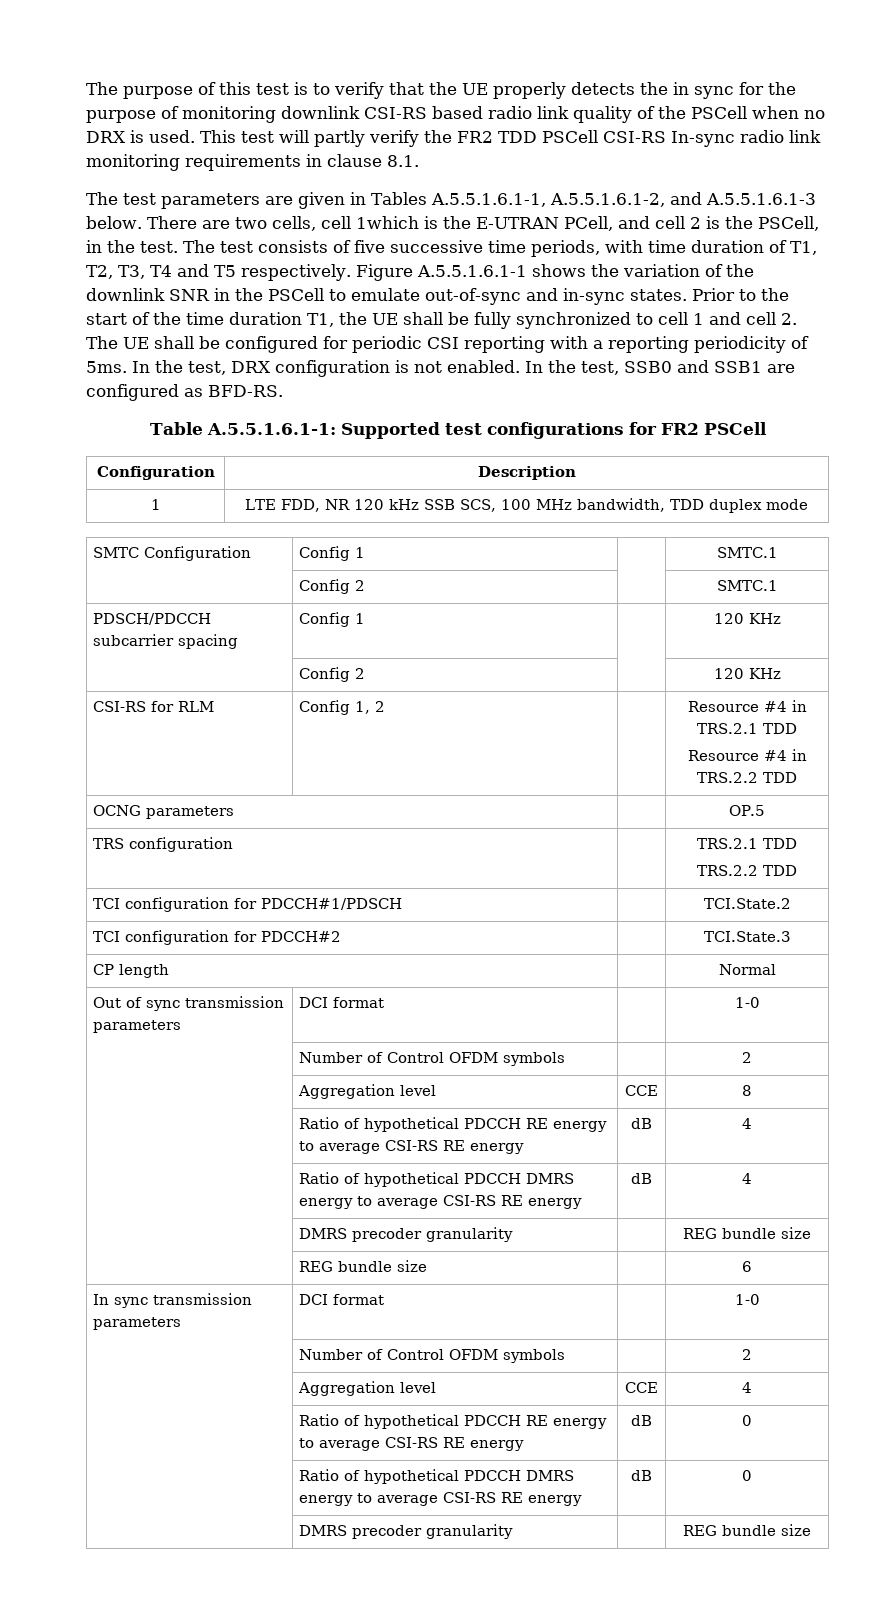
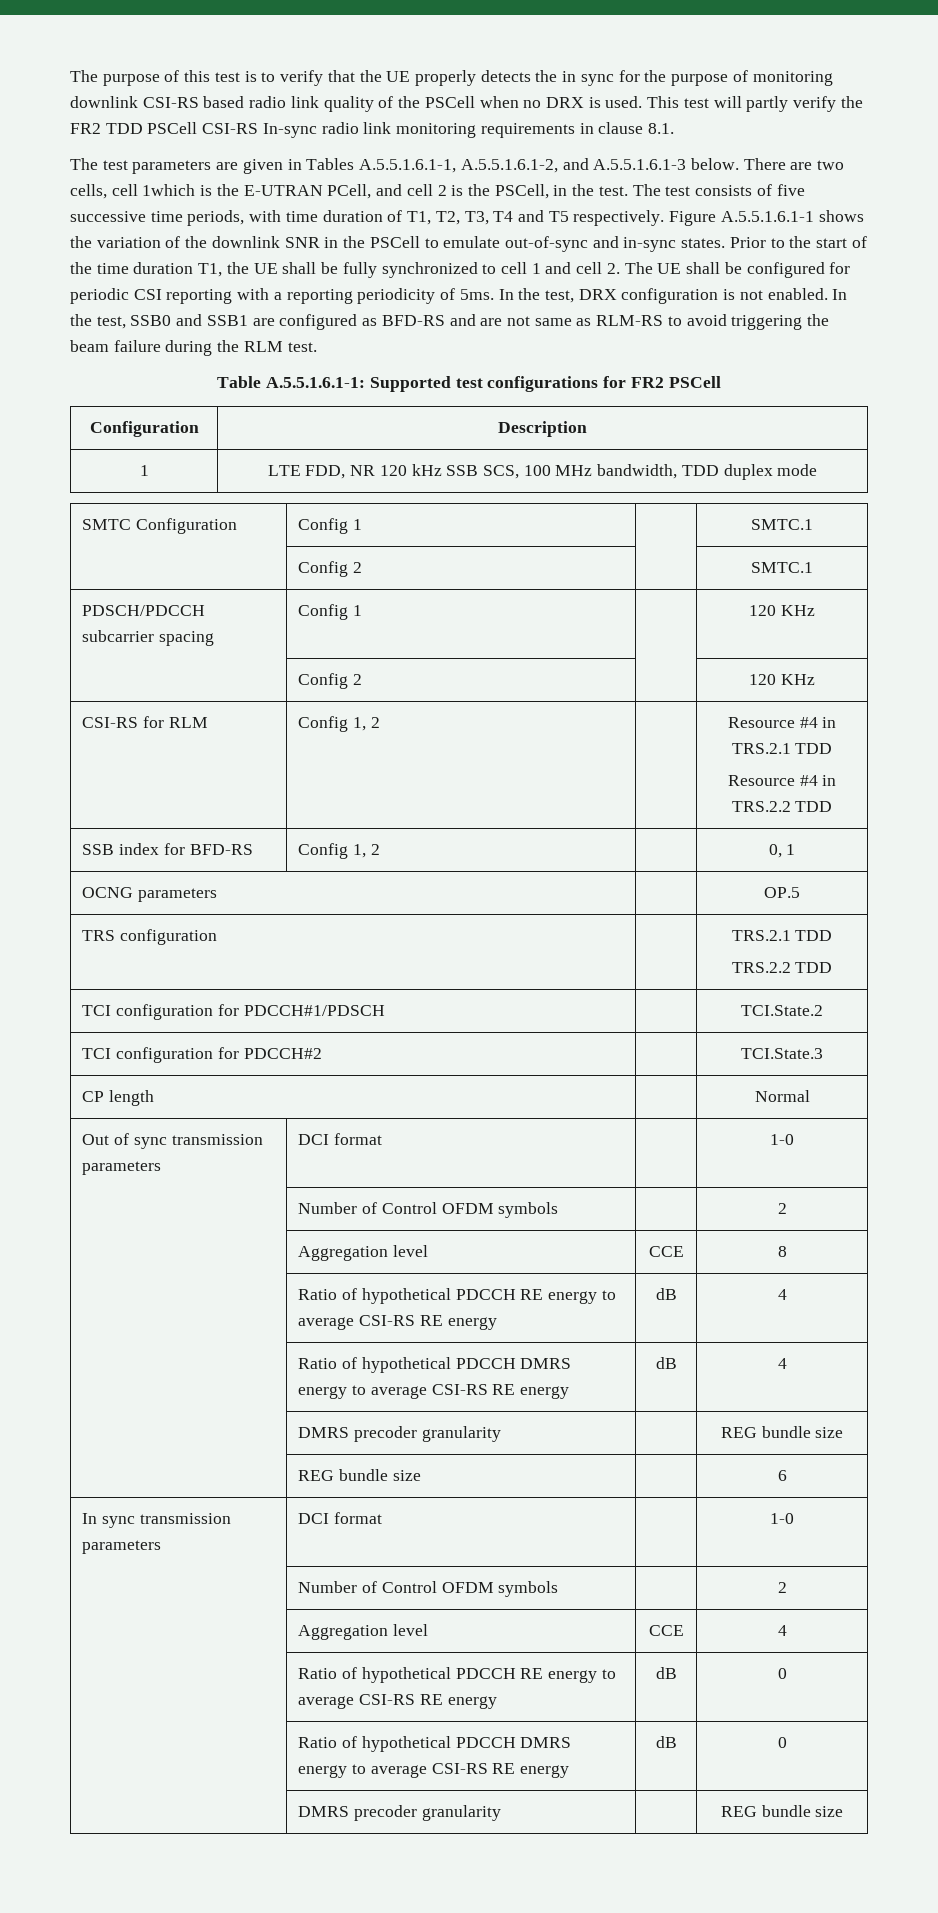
- In the test, SSB0 and SSB1 are configured as BFD-RS.
+ In the test, SSB0 and SSB1 are configured as BFD-RS and are not same as RLM-RS to avoid triggering the beam failure during the RLM test.
+ SSB index for BFD-RS | Config 1, 2 | | 0, 1

